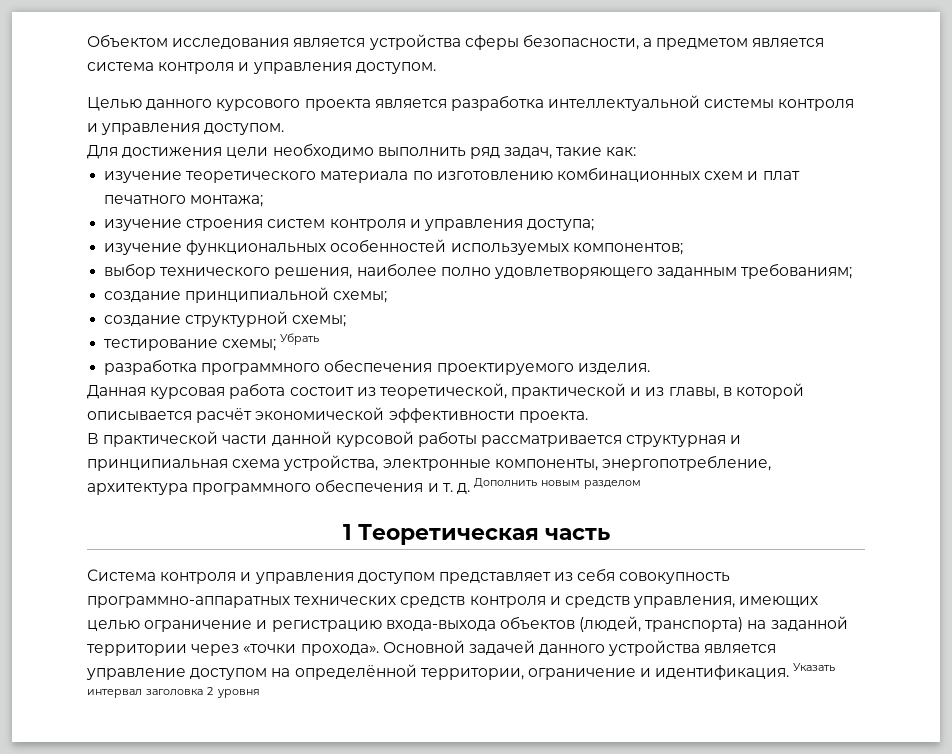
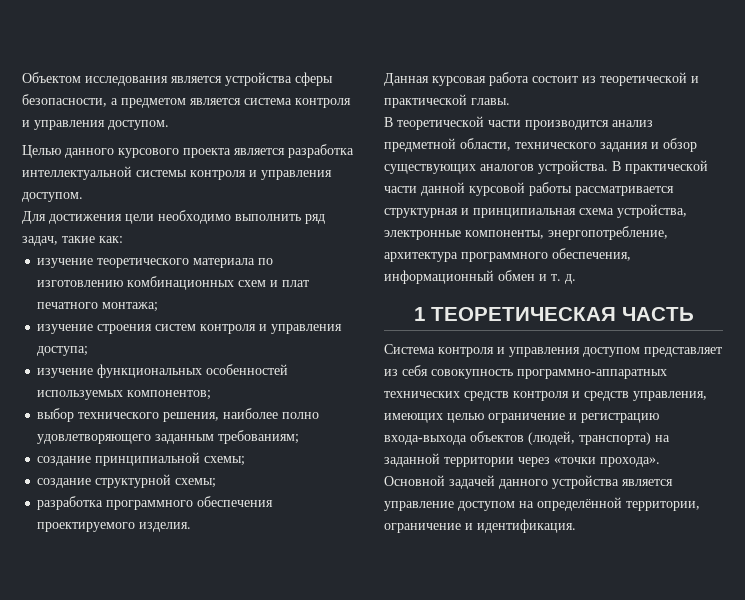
- тестирование схемы; Убрать
- Данная курсовая работа состоит из теоретической, практической и из главы, в которой описывается расчёт экономической эффективности проекта.
- В практической части данной курсовой работы рассматривается структурная и принципиальная схема устройства, электронные компоненты, энергопотребление, архитектура программного обеспечения и т. д. Дополнить новым разделом
+ Данная курсовая работа состоит из теоретической и практической главы.
+ В теоретической части производится анализ предметной области, технического задания и обзор существующих аналогов устройства. В практической части данной курсовой работы рассматривается структурная и принципиальная схема устройства, электронные компоненты, энергопотребление, архитектура программного обеспечения, информационный обмен и т. д.
- 1 Теоретическая часть
+ 1 ТЕОРЕТИЧЕСКАЯ ЧАСТЬ
- Указать интервал заголовка 2 уровня

